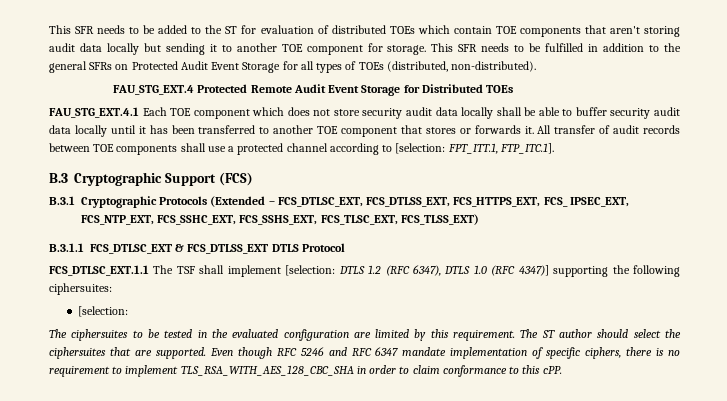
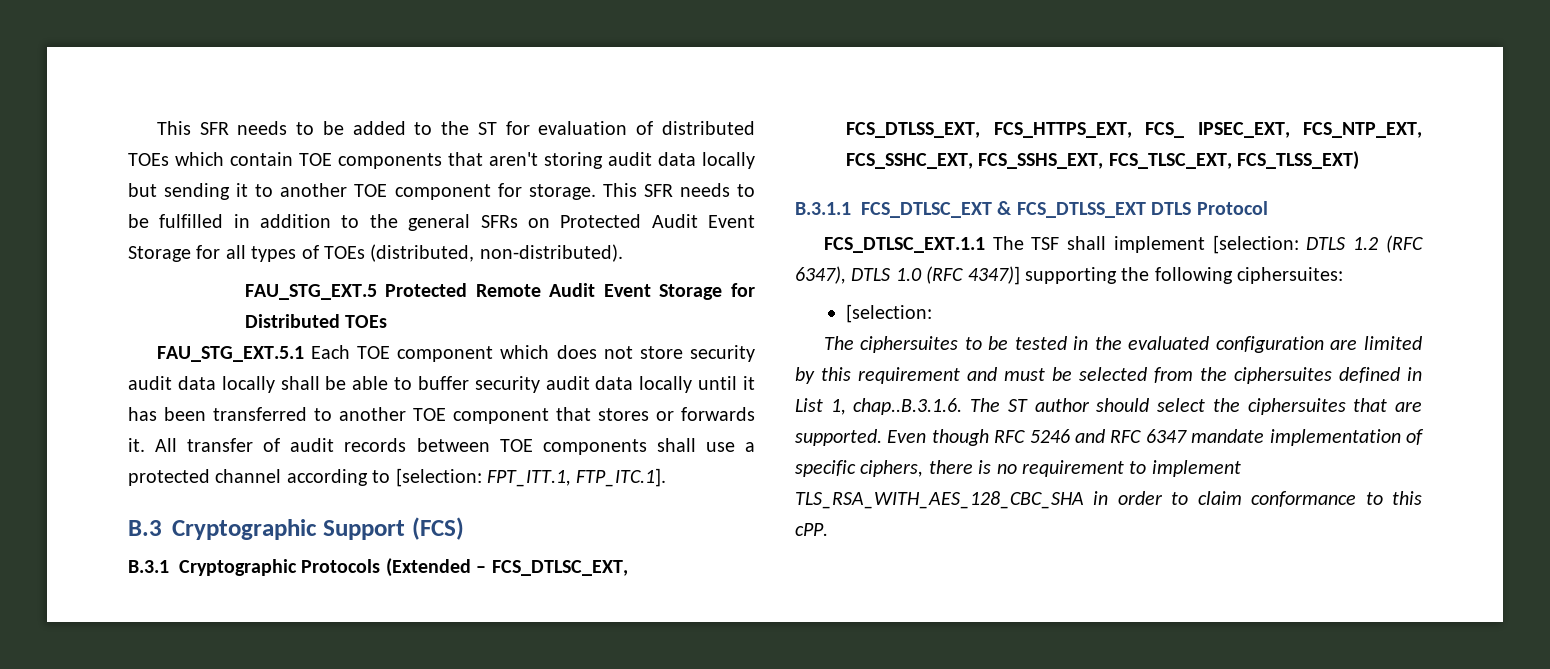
- FAU_STG_EXT.4 Protected Remote Audit Event Storage for Distributed TOEs
+ FAU_STG_EXT.5 Protected Remote Audit Event Storage for Distributed TOEs
- FAU_STG_EXT.4.1 Each TOE component which does not store security audit data locally shall be able to buffer security audit data locally until it has been transferred to another TOE component that stores or forwards it.
+ FAU_STG_EXT.5.1 Each TOE component which does not store security audit data locally shall be able to buffer security audit data locally until it has been transferred to another TOE component that stores or forwards it.
- The ciphersuites to be tested in the evaluated configuration are limited by this requirement. The ST author should select the ciphersuites that are supported.
+ The ciphersuites to be tested in the evaluated configuration are limited by this requirement and must be selected from the ciphersuites defined in List 1, chap..B.3.1.6. The ST author should select the ciphersuites that are supported.

